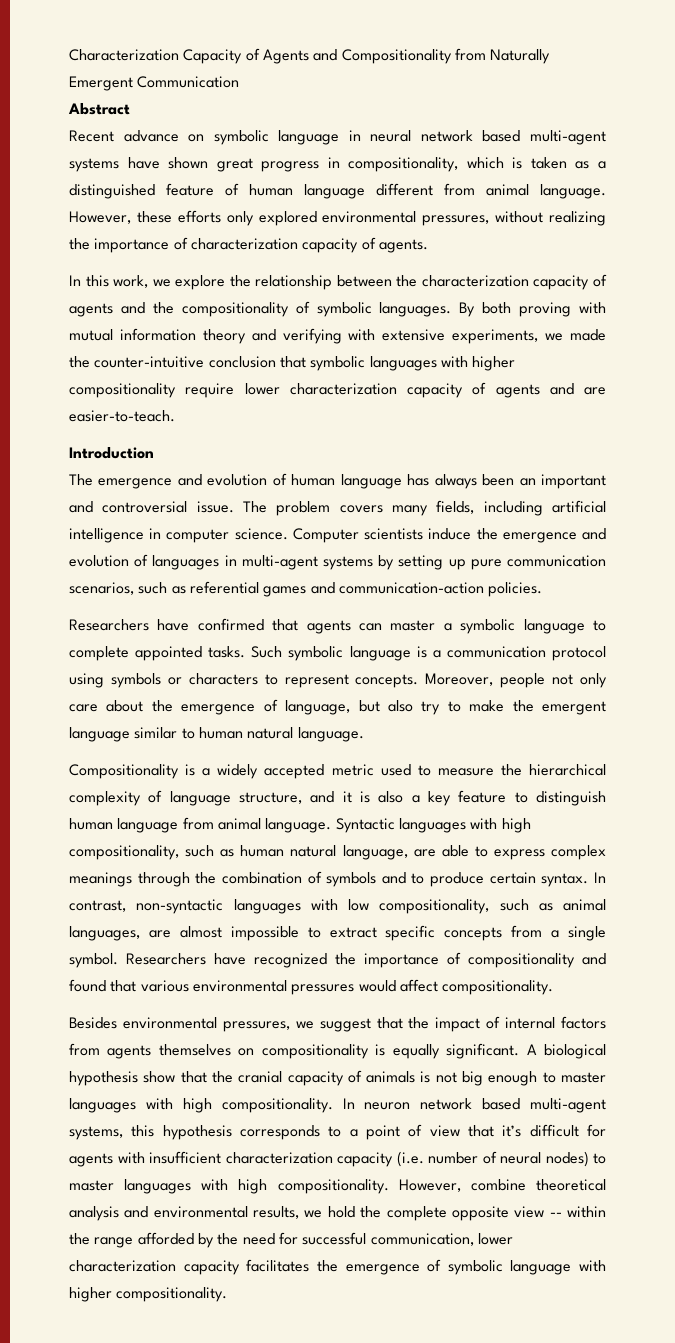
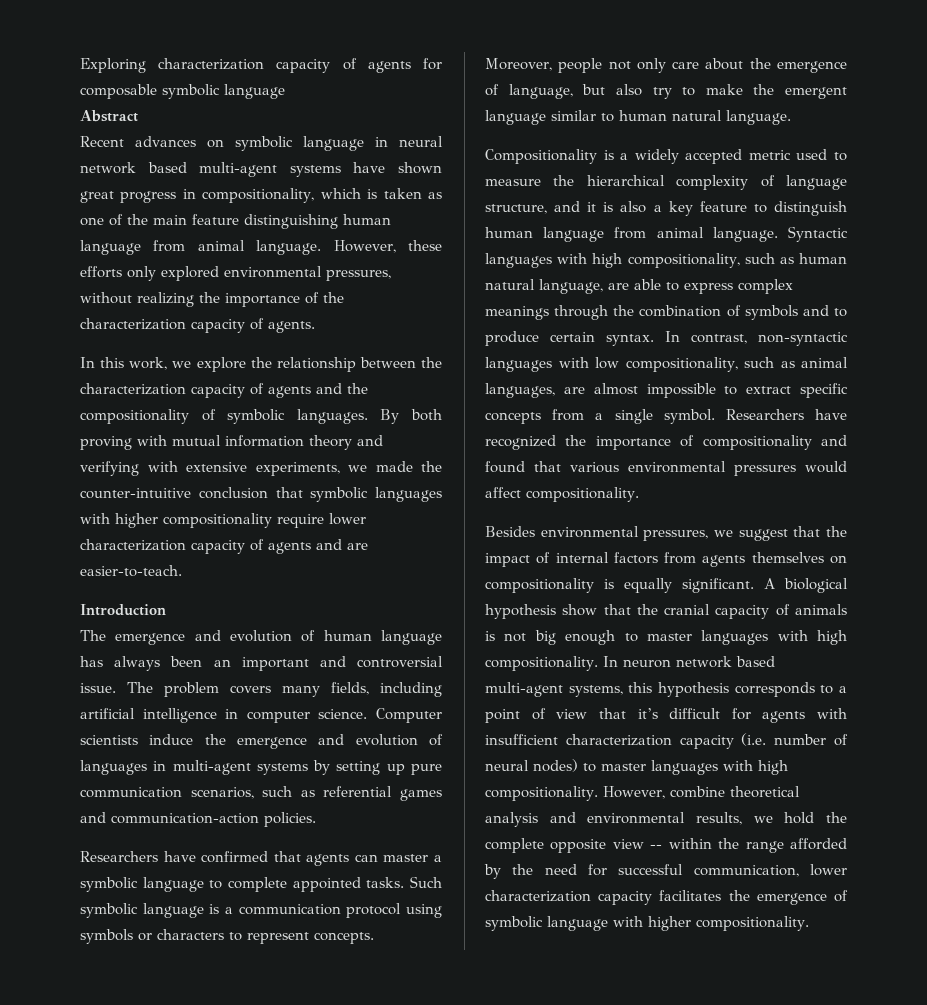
- Characterization Capacity of Agents and Compositionality from Naturally Emergent Communication
+ Exploring characterization capacity of agents for composable symbolic language
- Recent advance on symbolic language in neural network based multi-agent systems have shown great progress in compositionality, which is taken as a distinguished feature of human language different from animal language.
+ Recent advances on symbolic language in neural network based multi-agent systems have shown great progress in compositionality, which is taken as one of the main feature distinguishing human language from animal language.
- However, these efforts only explored environmental pressures, without realizing the importance of characterization capacity of agents.
+ However, these efforts only explored environmental pressures, without realizing the importance of the characterization capacity of agents.

